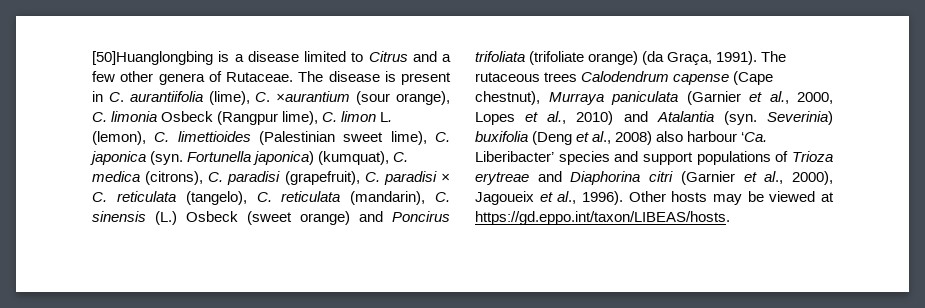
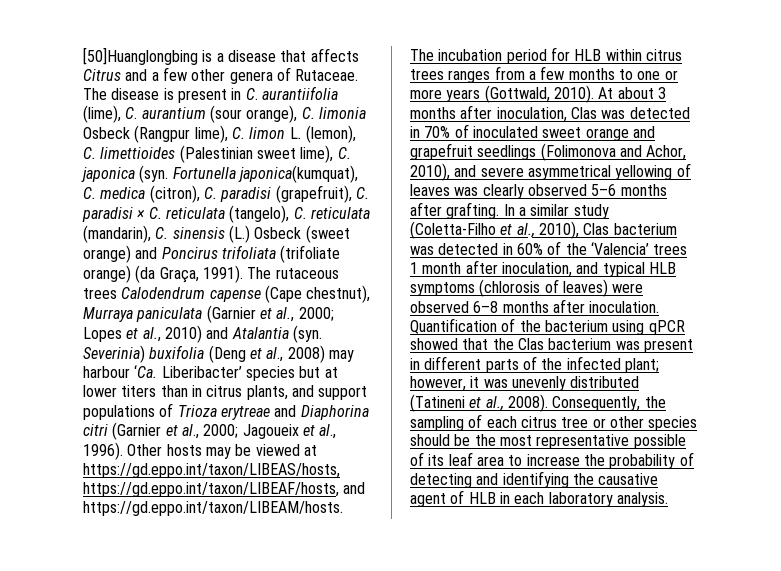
- [50]Huanglongbing is a disease limited to Citrus and a few other genera of Rutaceae.
+ [50]Huanglongbing is a disease that affects Citrus and a few other genera of Rutaceae.
- The disease is present in C. aurantiifolia (lime), C. ×aurantium (sour orange), C. limonia Osbeck (Rangpur lime), C. limon L. (lemon), C. limettioides (Palestinian sweet lime), C. japonica (syn.
+ The disease is present in C. aurantiifolia (lime), C. aurantium (sour orange), C. limonia Osbeck (Rangpur lime), C. limon L. (lemon), C. limettioides (Palestinian sweet lime), C. japonica (syn.
- Fortunella japonica) (kumquat), C. medica (citrons), C. paradisi (grapefruit), C. paradisi × C. reticulata (tangelo), C. reticulata (mandarin), C. sinensis (L.) Osbeck (sweet orange) and Poncirus trifoliata (trifoliate orange) (da Graça, 1991).
+ Fortunella japonica(kumquat), C. medica (citron), C. paradisi (grapefruit), C. paradisi × C. reticulata (tangelo), C. reticulata (mandarin), C. sinensis (L.) Osbeck (sweet orange) and Poncirus trifoliata (trifoliate orange) (da Graça, 1991).
- The rutaceous trees Calodendrum capense (Cape chestnut), Murraya paniculata (Garnier et al., 2000, Lopes et al., 2010) and Atalantia (syn.
+ The rutaceous trees Calodendrum capense (Cape chestnut), Murraya paniculata (Garnier et al., 2000; Lopes et al., 2010) and Atalantia (syn.
- Severinia) buxifolia (Deng et al., 2008) also harbour ‘Ca. Liberibacter’ species and support populations of Trioza erytreae and Diaphorina citri (Garnier et al., 2000), Jagoueix et al., 1996).
+ Severinia) buxifolia (Deng et al., 2008) may harbour ‘Ca. Liberibacter’ species but at lower titers than in citrus plants, and support populations of Trioza erytreae and Diaphorina citri (Garnier et al., 2000; Jagoueix et al., 1996).
- Other hosts may be viewed at https://gd.eppo.int/taxon/LIBEAS/hosts.
+ Other hosts may be viewed at https://gd.eppo.int/taxon/LIBEAS/hosts, https://gd.eppo.int/taxon/LIBEAF/hosts, and https://gd.eppo.int/taxon/LIBEAM/hosts. The incubation period for HLB within citrus trees ranges from a few months to one or more years (Gottwald, 2010). At about 3 months after inoculation, Clas was detected in 70% of inoculated sweet orange and grapefruit seedlings (Folimonova and Achor, 2010), and severe asymmetrical yellowing of leaves was clearly observed 5–6 months after grafting. In a similar study (Coletta-Filho et al., 2010), Clas bacterium was detected in 60% of the ‘Valencia’ trees 1 month after inoculation, and typical HLB symptoms (chlorosis of leaves) were observed 6–8 months after inoculation. Quantification of the bacterium using qPCR showed that the Clas bacterium was present in different parts of the infected plant; however, it was unevenly distributed (Tatineni et al., 2008). Consequently, the sampling of each citrus tree or other species should be the most representative possible of its leaf area to increase the probability of detecting and identifying the causative agent of HLB in each laboratory analysis.

